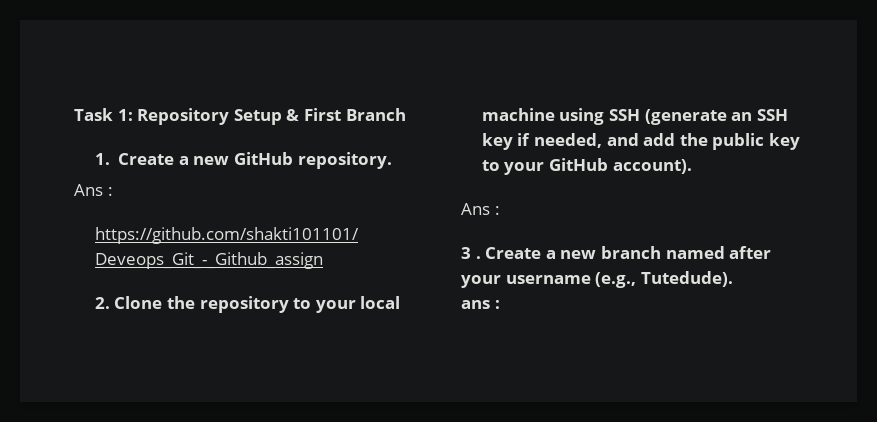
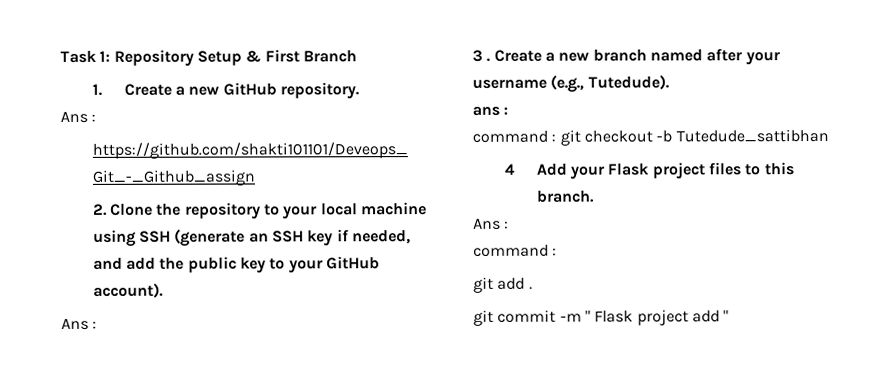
+ command : git checkout -b Tutedude_sattibhan
+ 4 Add your Flask project files to this branch.
+ Ans :
+ command :
+ git add .
+ git commit -m " Flask project add "

